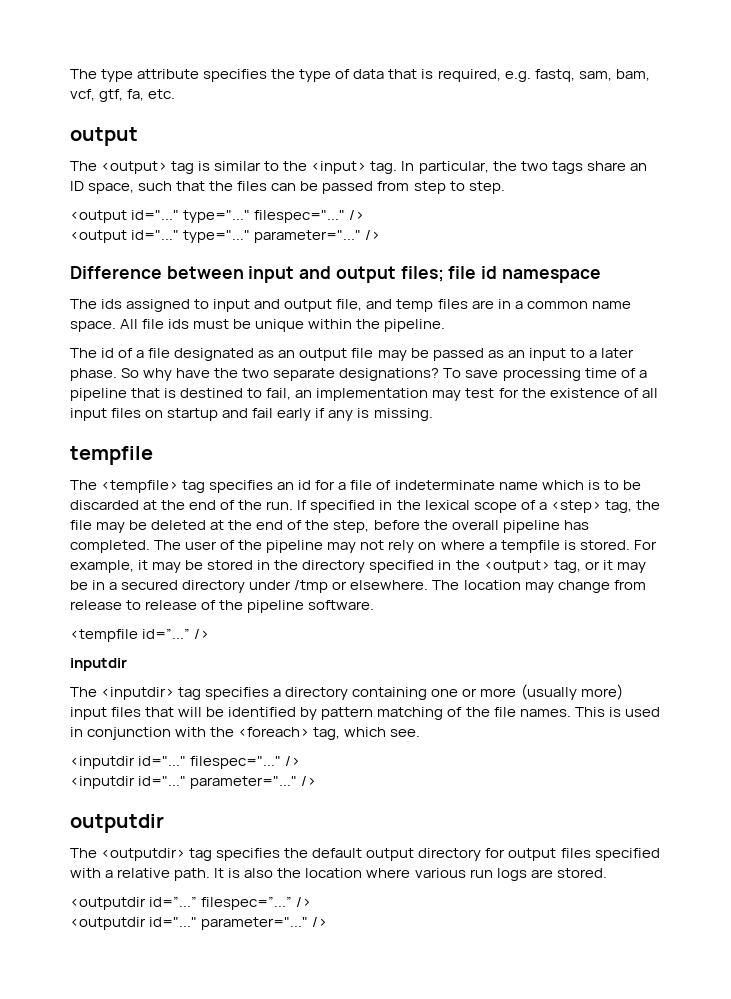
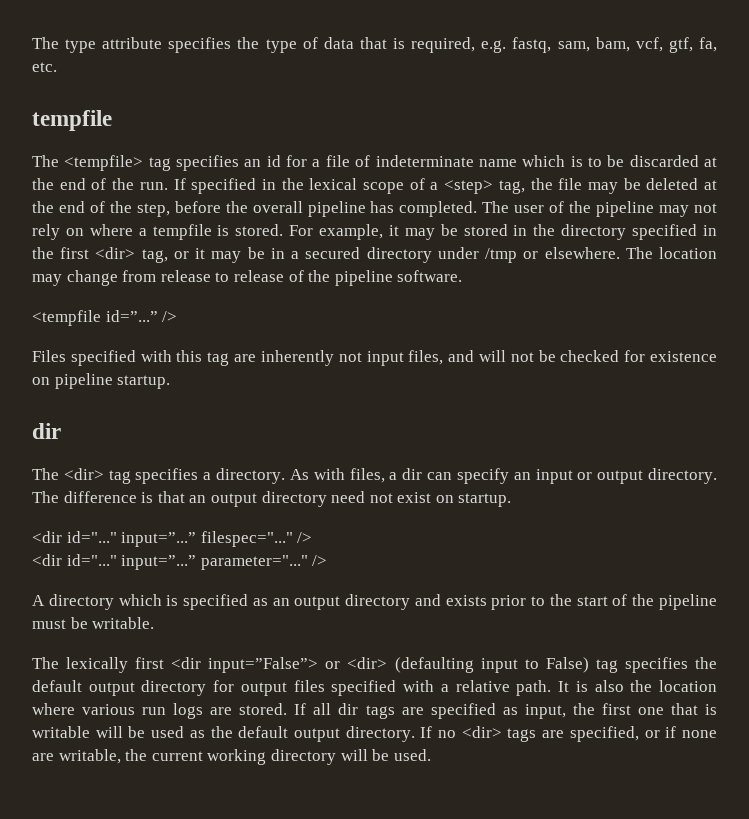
  The type attribute specifies the type of data that is required, e.g. fastq, sam, bam, vcf, gtf, fa, etc.
- output
- The <output> tag is similar to the <input> tag. In particular, the two tags share an ID space, such that the files can be passed from step to step.
- <output id="..." type="..." filespec="..." />
- <output id="..." type="..." parameter="..." />
- Difference between input and output files; file id namespace
- The ids assigned to input and output file, and temp files are in a common name space. All file ids must be unique within the pipeline.
- The id of a file designated as an output file may be passed as an input to a later phase. So why have the two separate designations? To save processing time of a pipeline that is destined to fail, an implementation may test for the existence of all input files on startup and fail early if any is missing.
- For example, it may be stored in the directory specified in the <output> tag, or it may be in a secured directory under /tmp or elsewhere.
+ For example, it may be stored in the directory specified in the first <dir> tag, or it may be in a secured directory under /tmp or elsewhere.
- inputdir
- The <inputdir> tag specifies a directory containing one or more (usually more) input files that will be identified by pattern matching of the file names. This is used in conjunction with the <foreach> tag, which see.
- <inputdir id="..." filespec="..." />
- <inputdir id="..." parameter="..." />
- outputdir
- The <outputdir> tag specifies the default output directory for output files specified with a relative path.
+ Files specified with this tag are inherently not input files, and will not be checked for existence on pipeline startup.
+ dir
+ The <dir> tag specifies a directory. As with files, a dir can specify an input or output directory. The difference is that an output directory need not exist on startup.
+ <dir id="..." input=”...” filespec="..." />
+ <dir id="..." input=”...” parameter="..." />
+ A directory which is specified as an output directory and exists prior to the start of the pipeline must be writable.
+ The lexically first <dir input=”False”> or <dir> (defaulting input to False) tag specifies the default output directory for output files specified with a relative path.
- It is also the location where various run logs are stored.
- <outputdir id=”...” filespec=”...” />
- <outputdir id="..." parameter="..." />
+ It is also the location where various run logs are stored. If all dir tags are specified as input, the first one that is writable will be used as the default output directory. If no <dir> tags are specified, or if none are writable, the current working directory will be used.

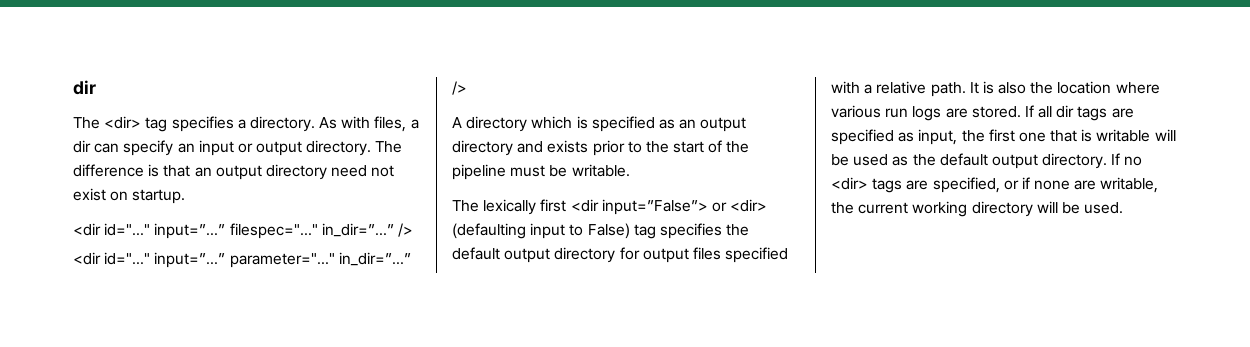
- The type attribute specifies the type of data that is required, e.g. fastq, sam, bam, vcf, gtf, fa, etc.
- tempfile
- The <tempfile> tag specifies an id for a file of indeterminate name which is to be discarded at the end of the run. If specified in the lexical scope of a <step> tag, the file may be deleted at the end of the step, before the overall pipeline has completed. The user of the pipeline may not rely on where a tempfile is stored. For example, it may be stored in the directory specified in the first <dir> tag, or it may be in a secured directory under /tmp or elsewhere. The location may change from release to release of the pipeline software.
- <tempfile id=”...” />
- Files specified with this tag are inherently not input files, and will not be checked for existence on pipeline startup.
- <dir id="..." input=”...” filespec="..."
+ <dir id="..." input=”...” filespec="..." in_dir=”...”
- <dir id="..." input=”...” parameter="..."
+ <dir id="..." input=”...” parameter="..." in_dir=”...”

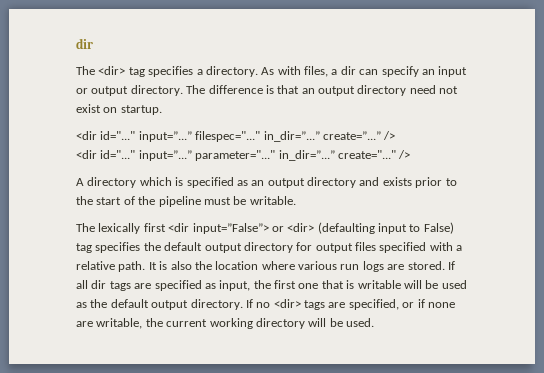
- <dir id="..." input=”...” filespec="..." in_dir=”...”
+ <dir id="..." input=”...” filespec="..." in_dir=”...” create=”...”
- <dir id="..." input=”...” parameter="..." in_dir=”...”
+ <dir id="..." input=”...” parameter="..." in_dir=”...” create="..."

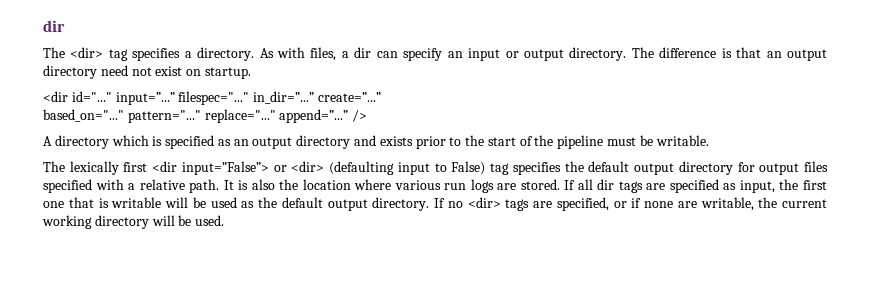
- <dir id="..." input=”...” filespec="..." in_dir=”...” create=”...” />
- <dir id="..." input=”...” parameter="..." in_dir=”...” create="..."
+ <dir id="..." input=”...” filespec="..." in_dir=”...” create=”...”
+ based_on="..." pattern="..." replace="..." append=”...”

